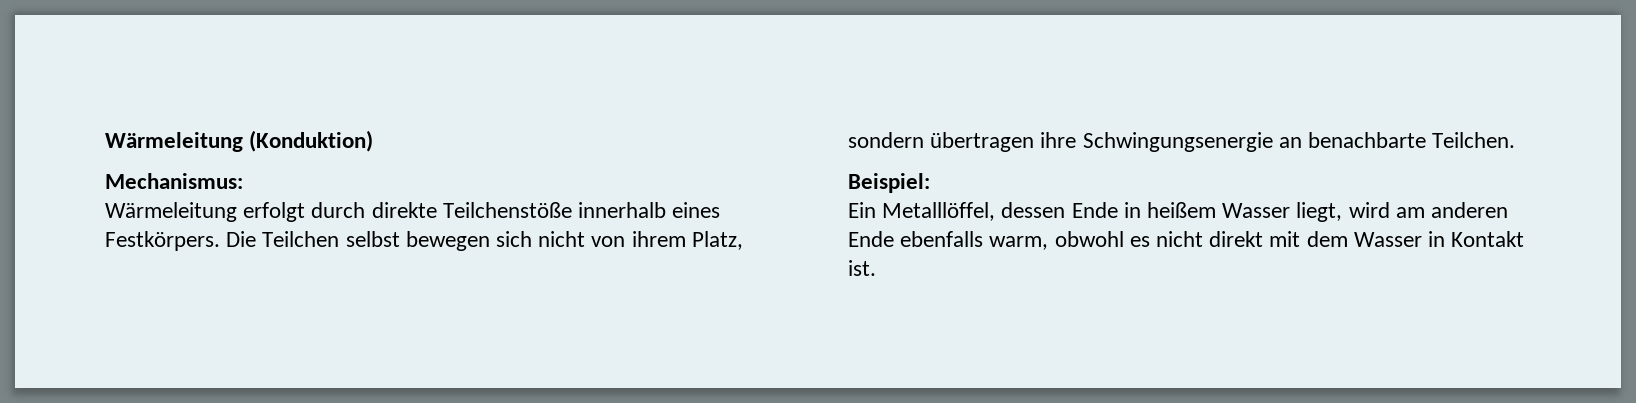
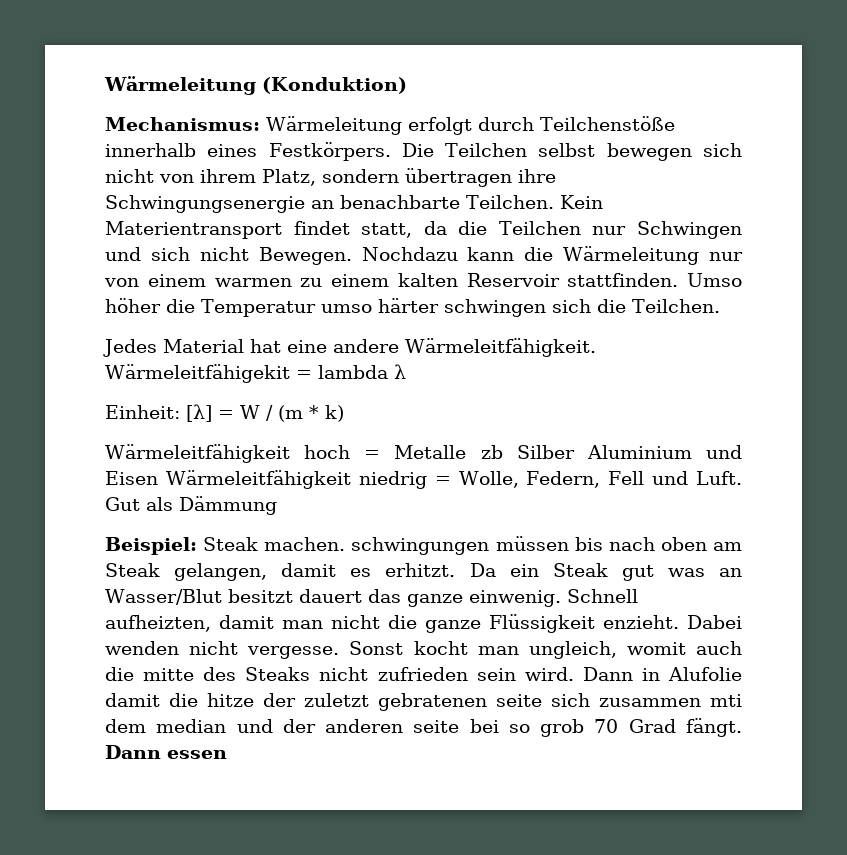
- Mechanismus:
- Wärmeleitung erfolgt durch direkte Teilchenstöße innerhalb eines Festkörpers.
+ Mechanismus: Wärmeleitung erfolgt durch Teilchenstöße innerhalb eines Festkörpers.
- Die Teilchen selbst bewegen sich nicht von ihrem Platz, sondern übertragen ihre Schwingungsenergie an benachbarte Teilchen.
- Beispiel:
- Ein Metalllöffel, dessen Ende in heißem Wasser liegt, wird am anderen Ende ebenfalls warm, obwohl es nicht direkt mit dem Wasser in Kontakt ist.
+ Die Teilchen selbst bewegen sich nicht von ihrem Platz, sondern übertragen ihre Schwingungsenergie an benachbarte Teilchen. Kein Materientransport findet statt, da die Teilchen nur Schwingen und sich nicht Bewegen. Nochdazu kann die Wärmeleitung nur von einem warmen zu einem kalten Reservoir stattfinden. Umso höher die Temperatur umso härter schwingen sich die Teilchen.
+ Jedes Material hat eine andere Wärmeleitfähigkeit. Wärmeleitfähigekit = lambda λ
+ Einheit: [λ] = W / (m * k)
+ Wärmeleitfähigkeit hoch = Metalle zb Silber Aluminium und Eisen Wärmeleitfähigkeit niedrig = Wolle, Federn, Fell und Luft. Gut als Dämmung
+ Beispiel: Steak machen. schwingungen müssen bis nach oben am Steak gelangen, damit es erhitzt. Da ein Steak gut was an Wasser/Blut besitzt dauert das ganze einwenig. Schnell aufheizten, damit man nicht die ganze Flüssigkeit enzieht. Dabei wenden nicht vergesse. Sonst kocht man ungleich, womit auch die mitte des Steaks nicht zufrieden sein wird. Dann in Alufolie damit die hitze der zuletzt gebratenen seite sich zusammen mti dem median und der anderen seite bei so grob 70 Grad fängt. Dann essen

